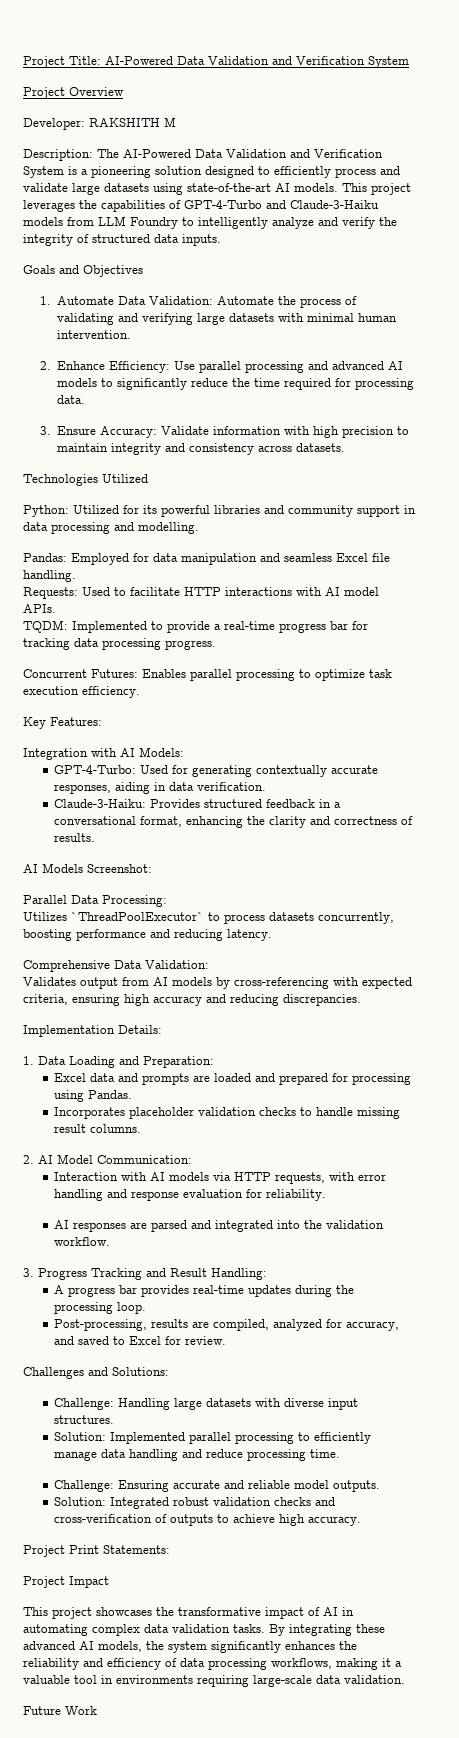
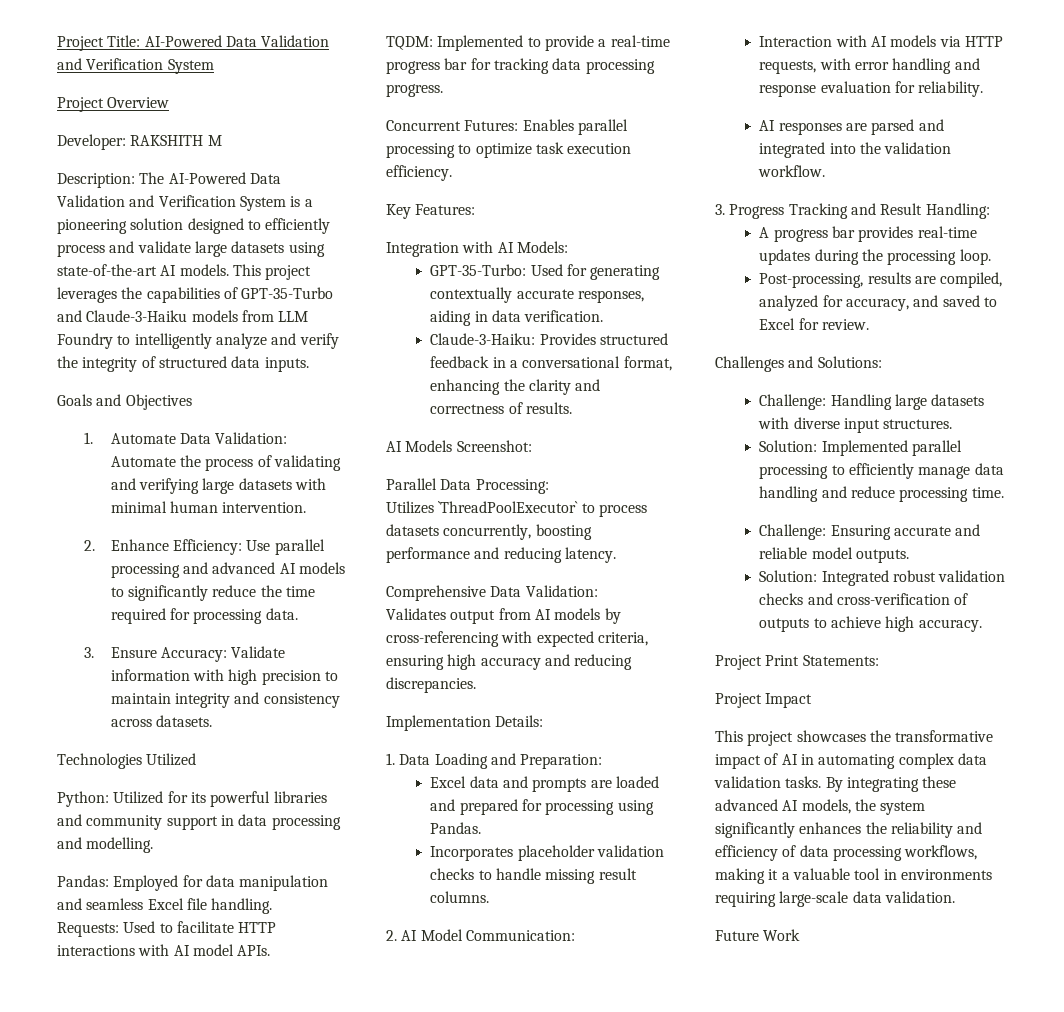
- This project leverages the capabilities of GPT-4-Turbo and Claude-3-Haiku models from LLM Foundry to intelligently analyze and verify the integrity of structured data inputs.
+ This project leverages the capabilities of GPT-35-Turbo and Claude-3-Haiku models from LLM Foundry to intelligently analyze and verify the integrity of structured data inputs.
- GPT-4-Turbo: Used for generating contextually accurate responses, aiding in data verification.
+ GPT-35-Turbo: Used for generating contextually accurate responses, aiding in data verification.

